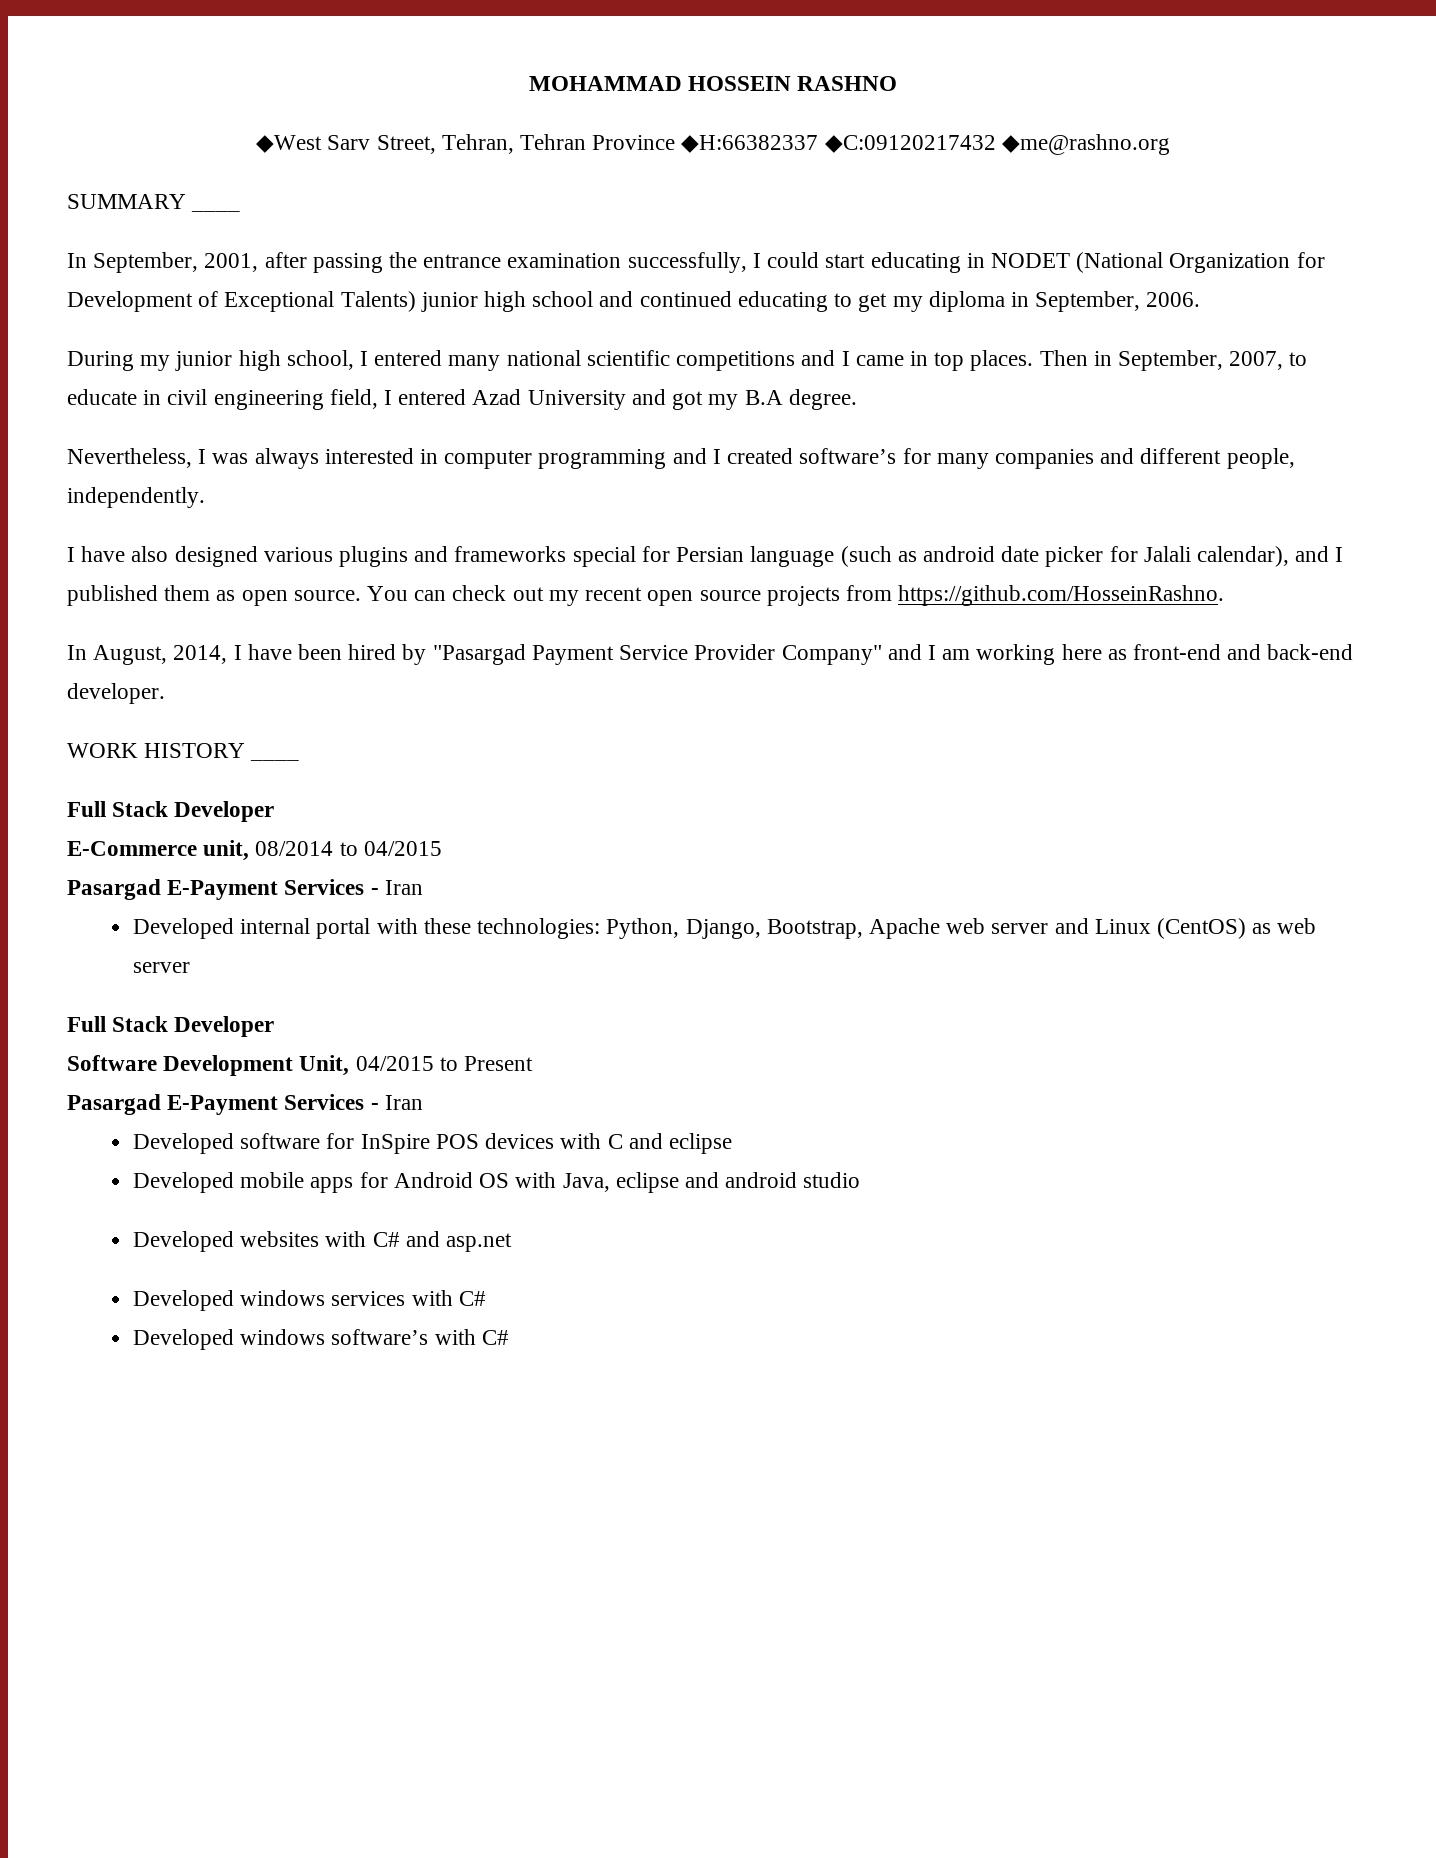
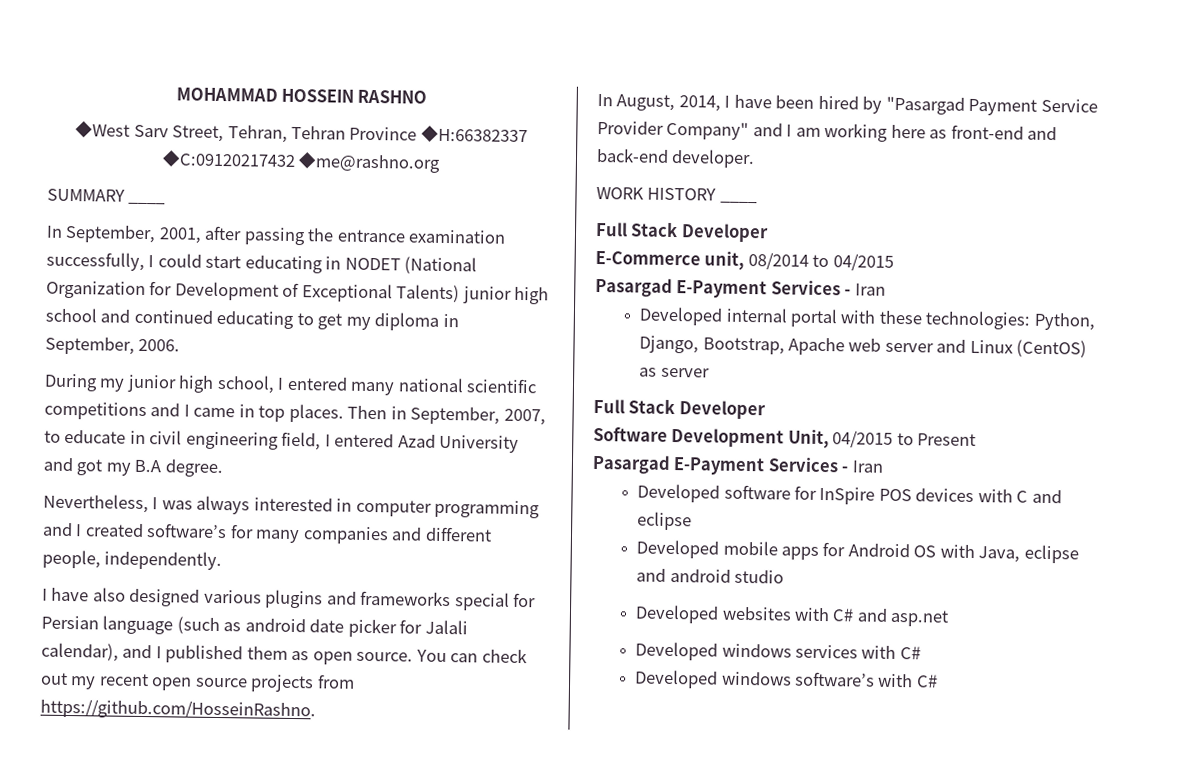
- Developed internal portal with these technologies: Python, Django, Bootstrap, Apache web server and Linux (CentOS) as web server
+ Developed internal portal with these technologies: Python, Django, Bootstrap, Apache web server and Linux (CentOS) as server

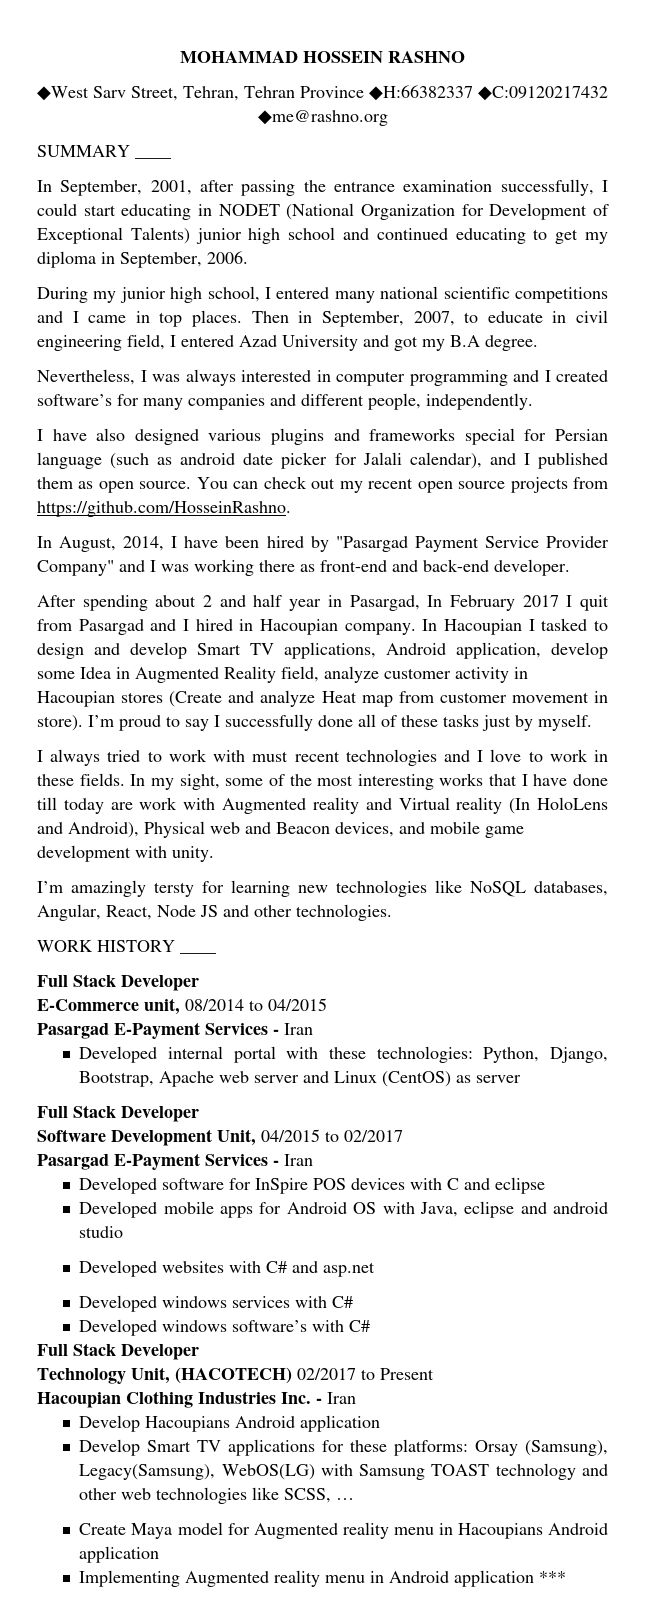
- In August, 2014, I have been hired by "Pasargad Payment Service Provider Company" and I am working here as front-end and back-end developer.
+ In August, 2014, I have been hired by "Pasargad Payment Service Provider Company" and I was working there as front-end and back-end developer.
+ After spending about 2 and half year in Pasargad, In February 2017 I quit from Pasargad and I hired in Hacoupian company. In Hacoupian I tasked to design and develop Smart TV applications, Android application, develop some Idea in Augmented Reality field, analyze customer activity in Hacoupian stores (Create and analyze Heat map from customer movement in store). I’m proud to say I successfully done all of these tasks just by myself.
+ I always tried to work with must recent technologies and I love to work in these fields. In my sight, some of the most interesting works that I have done till today are work with Augmented reality and Virtual reality (In HoloLens and Android), Physical web and Beacon devices, and mobile game development with unity.
+ I’m amazingly tersty for learning new technologies like NoSQL databases, Angular, React, Node JS and other technologies.
- Software Development Unit, 04/2015 to Present
+ Software Development Unit, 04/2015 to 02/2017
  Developed windows software’s with C#
+ Full Stack Developer
+ Technology Unit, (HACOTECH) 02/2017 to Present
+ Hacoupian Clothing Industries Inc. - Iran
+ Develop Hacoupians Android application
+ Develop Smart TV applications for these platforms: Orsay (Samsung), Legacy(Samsung), WebOS(LG) with Samsung TOAST technology and other web technologies like SCSS, …
+ Create Maya model for Augmented reality menu in Hacoupians Android application
+ Implementing Augmented reality menu in Android application ***

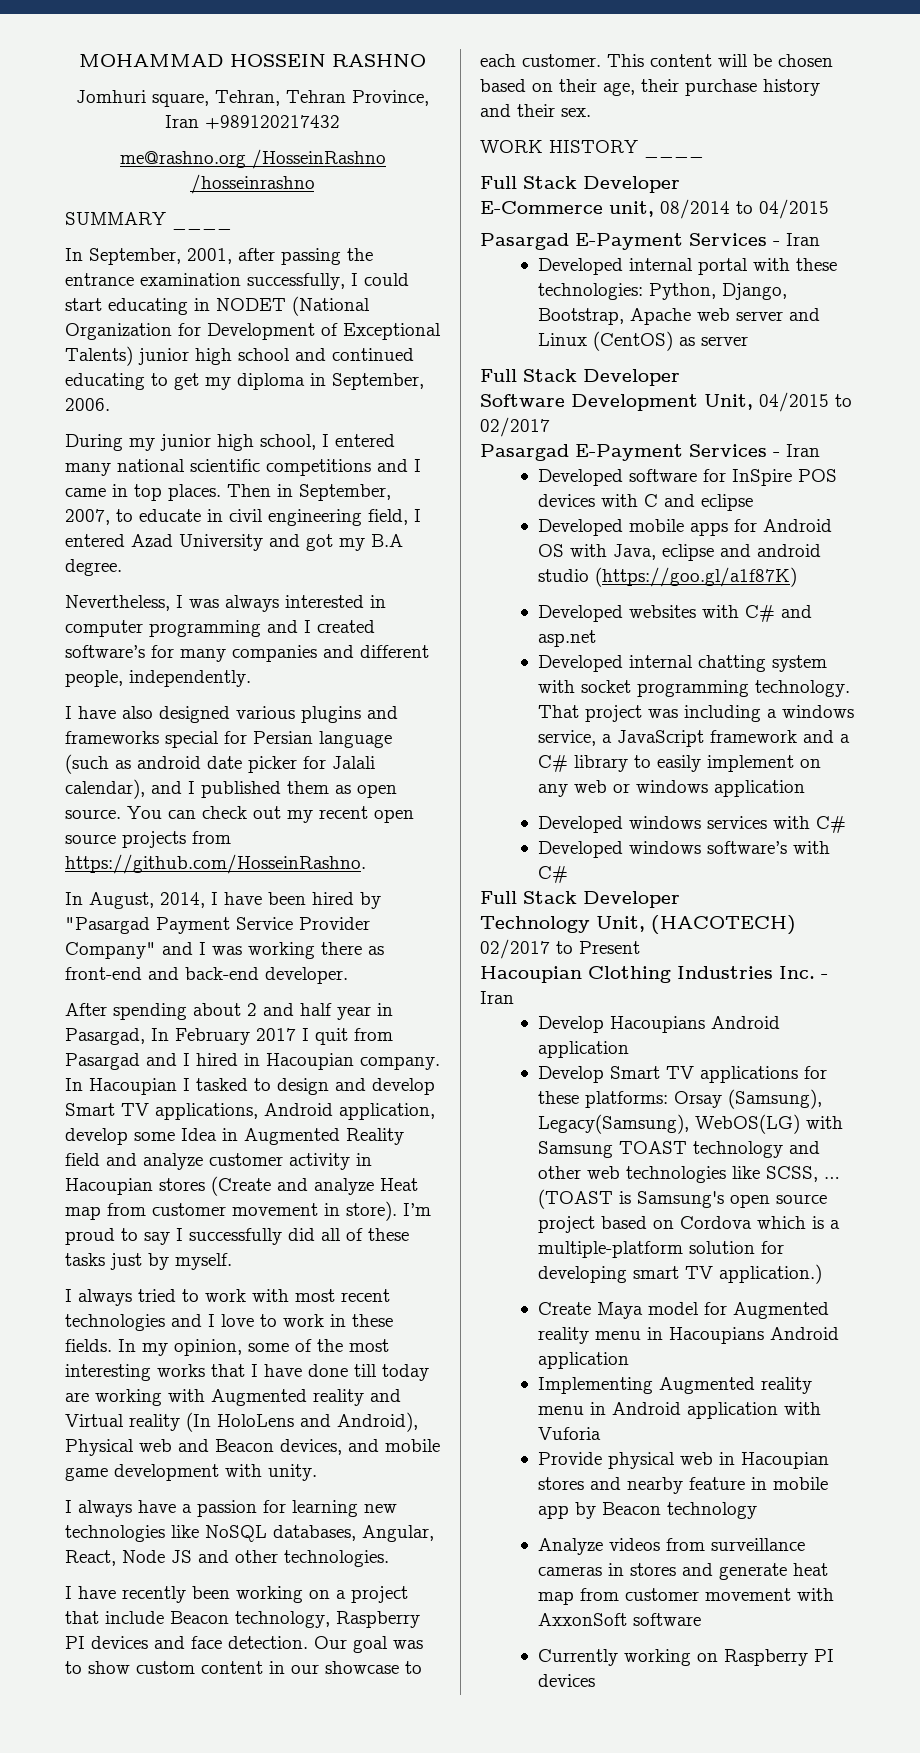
- ◆West Sarv Street, Tehran, Tehran Province ◆H:66382337 ◆C:09120217432 ◆me@rashno.org
+ Jomhuri square, Tehran, Tehran Province, Iran +989120217432
+ me@rashno.org /HosseinRashno /hosseinrashno
- In Hacoupian I tasked to design and develop Smart TV applications, Android application, develop some Idea in Augmented Reality field, analyze customer activity in Hacoupian stores (Create and analyze Heat map from customer movement in store).
+ In Hacoupian I tasked to design and develop Smart TV applications, Android application, develop some Idea in Augmented Reality field and analyze customer activity in Hacoupian stores (Create and analyze Heat map from customer movement in store).
- I’m proud to say I successfully done all of these tasks just by myself.
+ I’m proud to say I successfully did all of these tasks just by myself.
- I always tried to work with must recent technologies and I love to work in these fields.
+ I always tried to work with most recent technologies and I love to work in these fields.
- In my sight, some of the most interesting works that I have done till today are work with Augmented reality and Virtual reality (In HoloLens and Android), Physical web and Beacon devices, and mobile game development with unity.
+ In my opinion, some of the most interesting works that I have done till today are working with Augmented reality and Virtual reality (In HoloLens and Android), Physical web and Beacon devices, and mobile game development with unity.
- I’m amazingly tersty for learning new technologies like NoSQL databases, Angular, React, Node JS and other technologies.
+ I always have a passion for learning new technologies like NoSQL databases, Angular, React, Node JS and other technologies.
+ I have recently been working on a project that include Beacon technology, Raspberry PI devices and face detection. Our goal was to show custom content in our showcase to each customer. This content will be chosen based on their age, their purchase history and their sex.
- Developed mobile apps for Android OS with Java, eclipse and android studio
+ Developed mobile apps for Android OS with Java, eclipse and android studio (https://goo.gl/a1f87K)
+ Developed internal chatting system with socket programming technology. That project was including a windows service, a JavaScript framework and a C# library to easily implement on any web or windows application
+ (TOAST is Samsung's open source project based on Cordova which is a multiple-platform solution for developing smart TV application.)
- Implementing Augmented reality menu in Android application ***
+ Implementing Augmented reality menu in Android application with Vuforia
+ Provide physical web in Hacoupian stores and nearby feature in mobile app by Beacon technology
+ Analyze videos from surveillance cameras in stores and generate heat map from customer movement with AxxonSoft software
+ Currently working on Raspberry PI devices

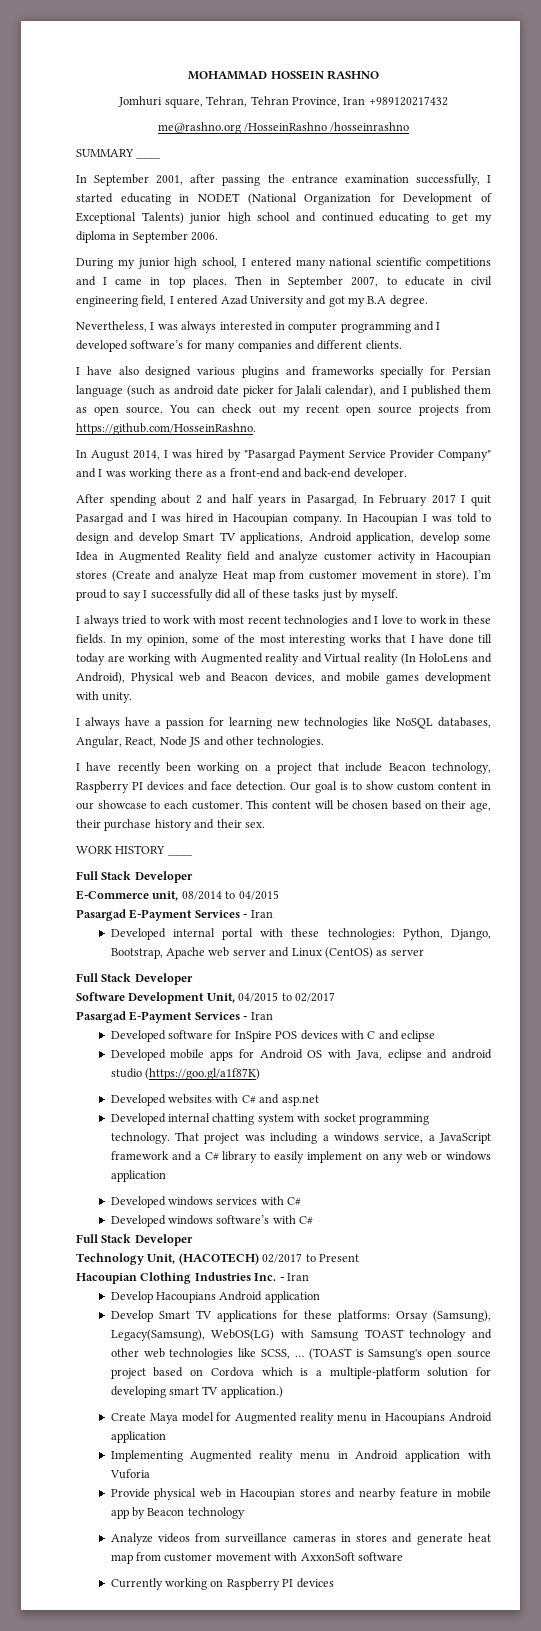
- In September, 2001, after passing the entrance examination successfully, I could start educating in NODET (National Organization for Development of Exceptional Talents) junior high school and continued educating to get my diploma in September, 2006.
+ In September 2001, after passing the entrance examination successfully, I started educating in NODET (National Organization for Development of Exceptional Talents) junior high school and continued educating to get my diploma in September 2006.
- Then in September, 2007, to educate in civil engineering field, I entered Azad University and got my B.A degree.
+ Then in September 2007, to educate in civil engineering field, I entered Azad University and got my B.A degree.
- Nevertheless, I was always interested in computer programming and I created software’s for many companies and different people, independently.
+ Nevertheless, I was always interested in computer programming and I developed software’s for many companies and different clients.
- I have also designed various plugins and frameworks special for Persian language (such as android date picker for Jalali calendar), and I published them as open source.
+ I have also designed various plugins and frameworks specially for Persian language (such as android date picker for Jalali calendar), and I published them as open source.
- In August, 2014, I have been hired by "Pasargad Payment Service Provider Company" and I was working there as front-end and back-end developer.
+ In August 2014, I was hired by "Pasargad Payment Service Provider Company" and I was working there as a front-end and back-end developer.
- After spending about 2 and half year in Pasargad, In February 2017 I quit from Pasargad and I hired in Hacoupian company.
+ After spending about 2 and half years in Pasargad, In February 2017 I quit Pasargad and I was hired in Hacoupian company.
- In Hacoupian I tasked to design and develop Smart TV applications, Android application, develop some Idea in Augmented Reality field and analyze customer activity in Hacoupian stores (Create and analyze Heat map from customer movement in store).
+ In Hacoupian I was told to design and develop Smart TV applications, Android application, develop some Idea in Augmented Reality field and analyze customer activity in Hacoupian stores (Create and analyze Heat map from customer movement in store).
- In my opinion, some of the most interesting works that I have done till today are working with Augmented reality and Virtual reality (In HoloLens and Android), Physical web and Beacon devices, and mobile game development with unity.
+ In my opinion, some of the most interesting works that I have done till today are working with Augmented reality and Virtual reality (In HoloLens and Android), Physical web and Beacon devices, and mobile games development with unity.
- Our goal was to show custom content in our showcase to each customer.
+ Our goal is to show custom content in our showcase to each customer.

